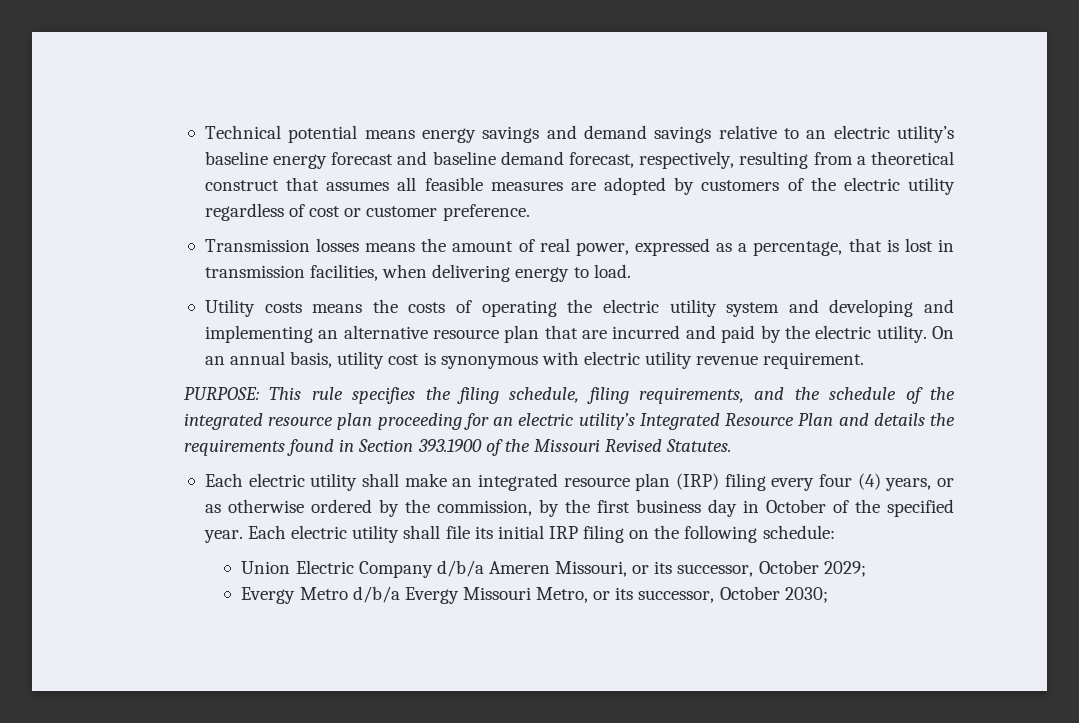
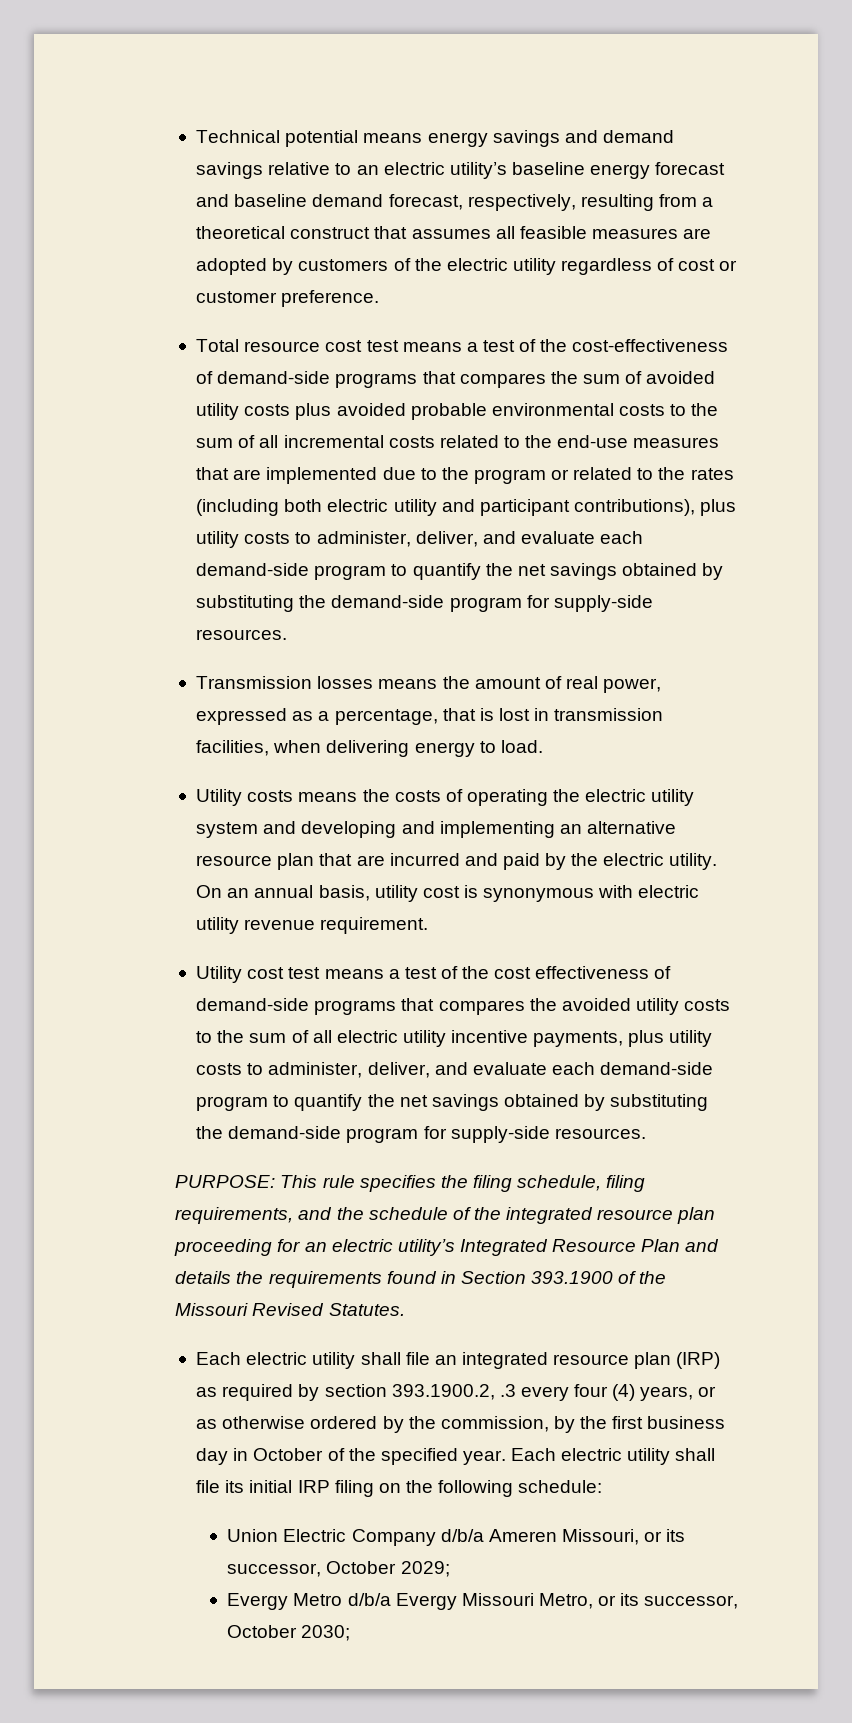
+ Total resource cost test means a test of the cost-effectiveness of demand-side programs that compares the sum of avoided utility costs plus avoided probable environmental costs to the sum of all incremental costs related to the end-use measures that are implemented due to the program or related to the rates (including both electric utility and participant contributions), plus utility costs to administer, deliver, and evaluate each demand-side program to quantify the net savings obtained by substituting the demand-side program for supply-side resources.
+ Utility cost test means a test of the cost effectiveness of demand-side programs that compares the avoided utility costs to the sum of all electric utility incentive payments, plus utility costs to administer, deliver, and evaluate each demand-side program to quantify the net savings obtained by substituting the demand-side program for supply-side resources.
- Each electric utility shall make an integrated resource plan (IRP) filing every four (4) years, or as otherwise ordered by the commission, by the first business day in October of the specified year.
+ Each electric utility shall file an integrated resource plan (IRP) as required by section 393.1900.2, .3 every four (4) years, or as otherwise ordered by the commission, by the first business day in October of the specified year.

